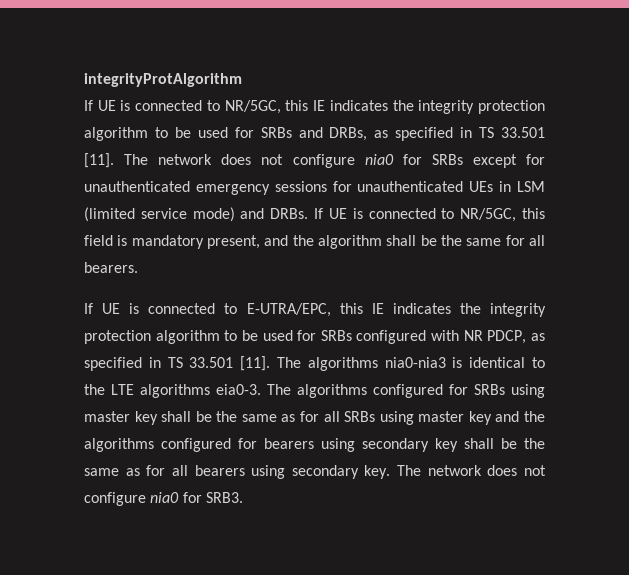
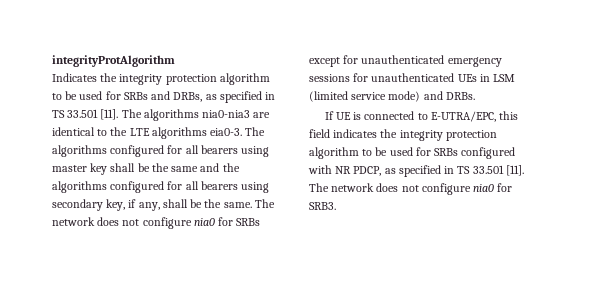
- If UE is connected to NR/5GC, this IE indicates the integrity protection algorithm to be used for SRBs and DRBs, as specified in TS 33.501 [11].
+ Indicates the integrity protection algorithm to be used for SRBs and DRBs, as specified in TS 33.501 [11].
- The network does not configure nia0 for SRBs except for unauthenticated emergency sessions for unauthenticated UEs in LSM (limited service mode) and DRBs. If UE is connected to NR/5GC, this field is mandatory present, and the algorithm shall be the same for all bearers.
+ The algorithms nia0-nia3 are identical to the LTE algorithms eia0-3. The algorithms configured for all bearers using master key shall be the same and the algorithms configured for all bearers using secondary key, if any, shall be the same. The network does not configure nia0 for SRBs except for unauthenticated emergency sessions for unauthenticated UEs in LSM (limited service mode) and DRBs.
- If UE is connected to E-UTRA/EPC, this IE indicates the integrity protection algorithm to be used for SRBs configured with NR PDCP, as specified in TS 33.501 [11].
+ If UE is connected to E-UTRA/EPC, this field indicates the integrity protection algorithm to be used for SRBs configured with NR PDCP, as specified in TS 33.501 [11].
- The algorithms nia0-nia3 is identical to the LTE algorithms eia0-3. The algorithms configured for SRBs using master key shall be the same as for all SRBs using master key and the algorithms configured for bearers using secondary key shall be the same as for all bearers using secondary key. The network does not configure nia0 for SRB3.
+ The network does not configure nia0 for SRB3.

